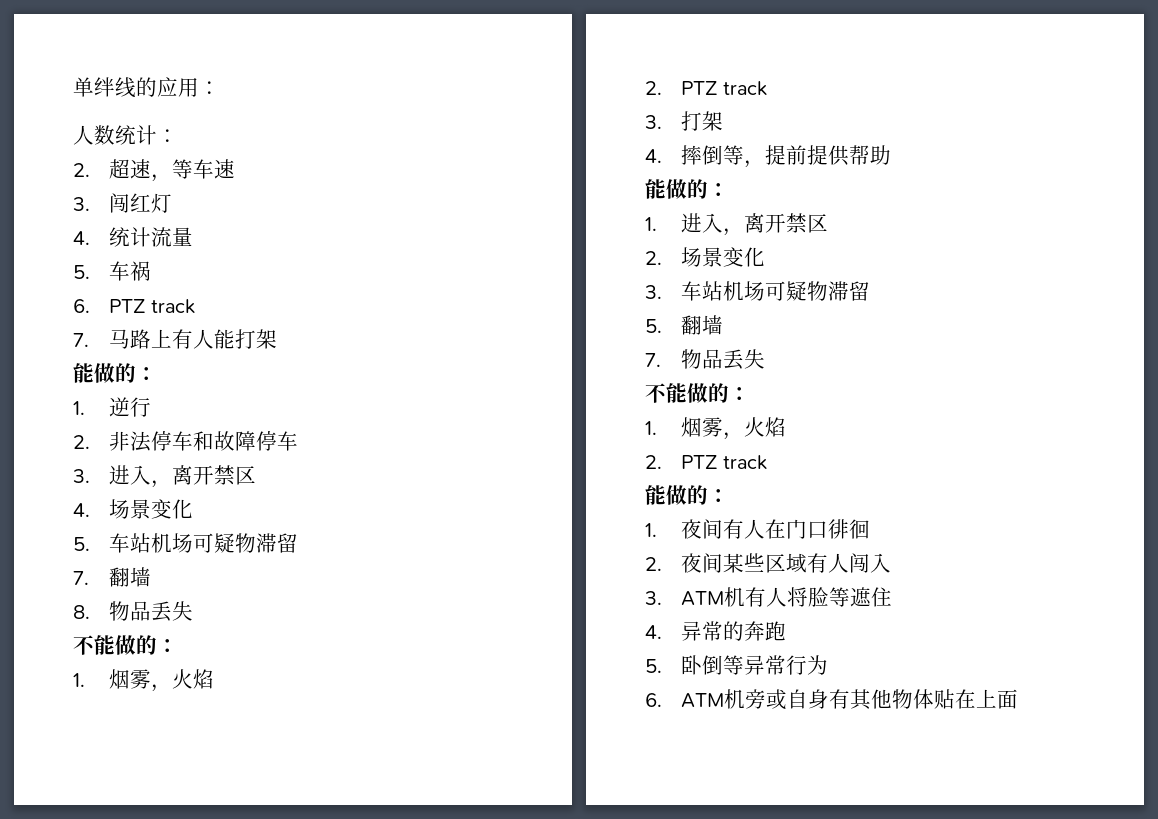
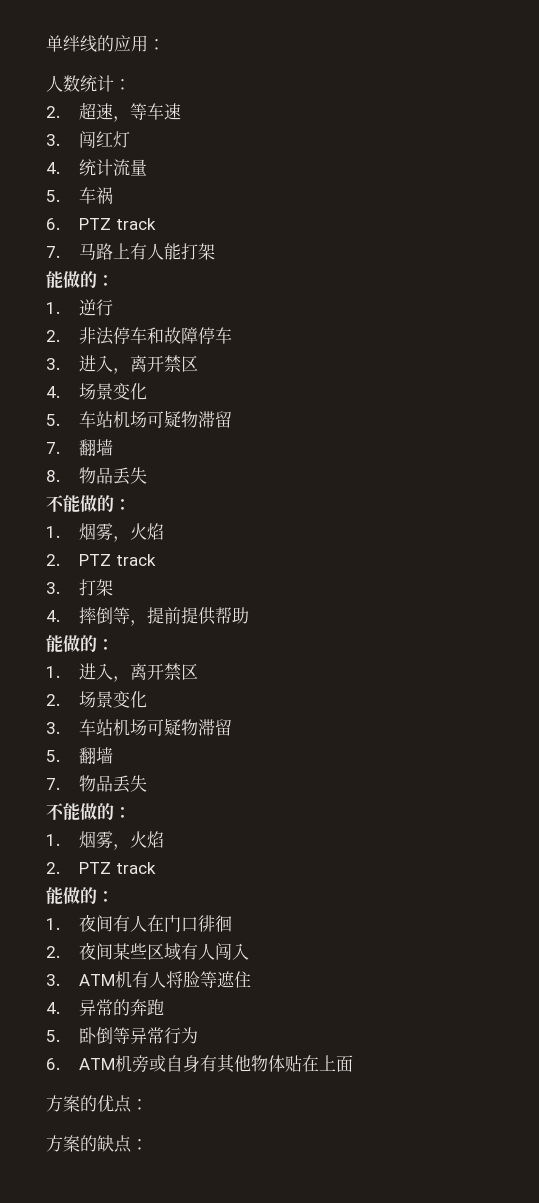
+ 方案的优点：
+ 方案的缺点：

